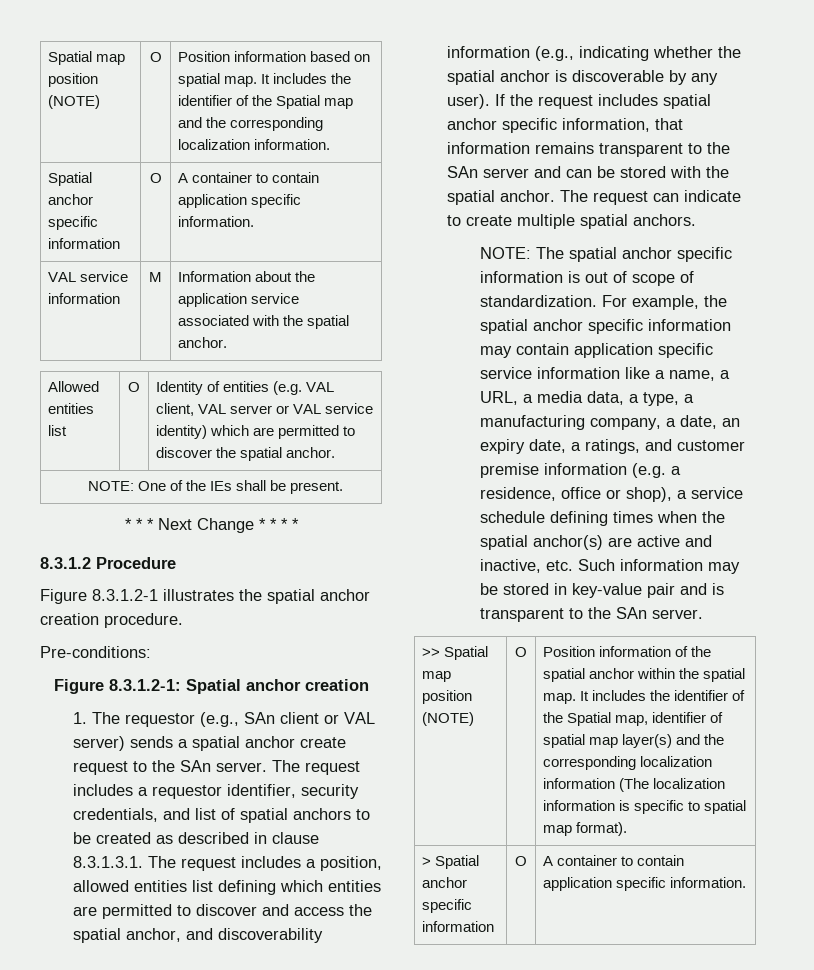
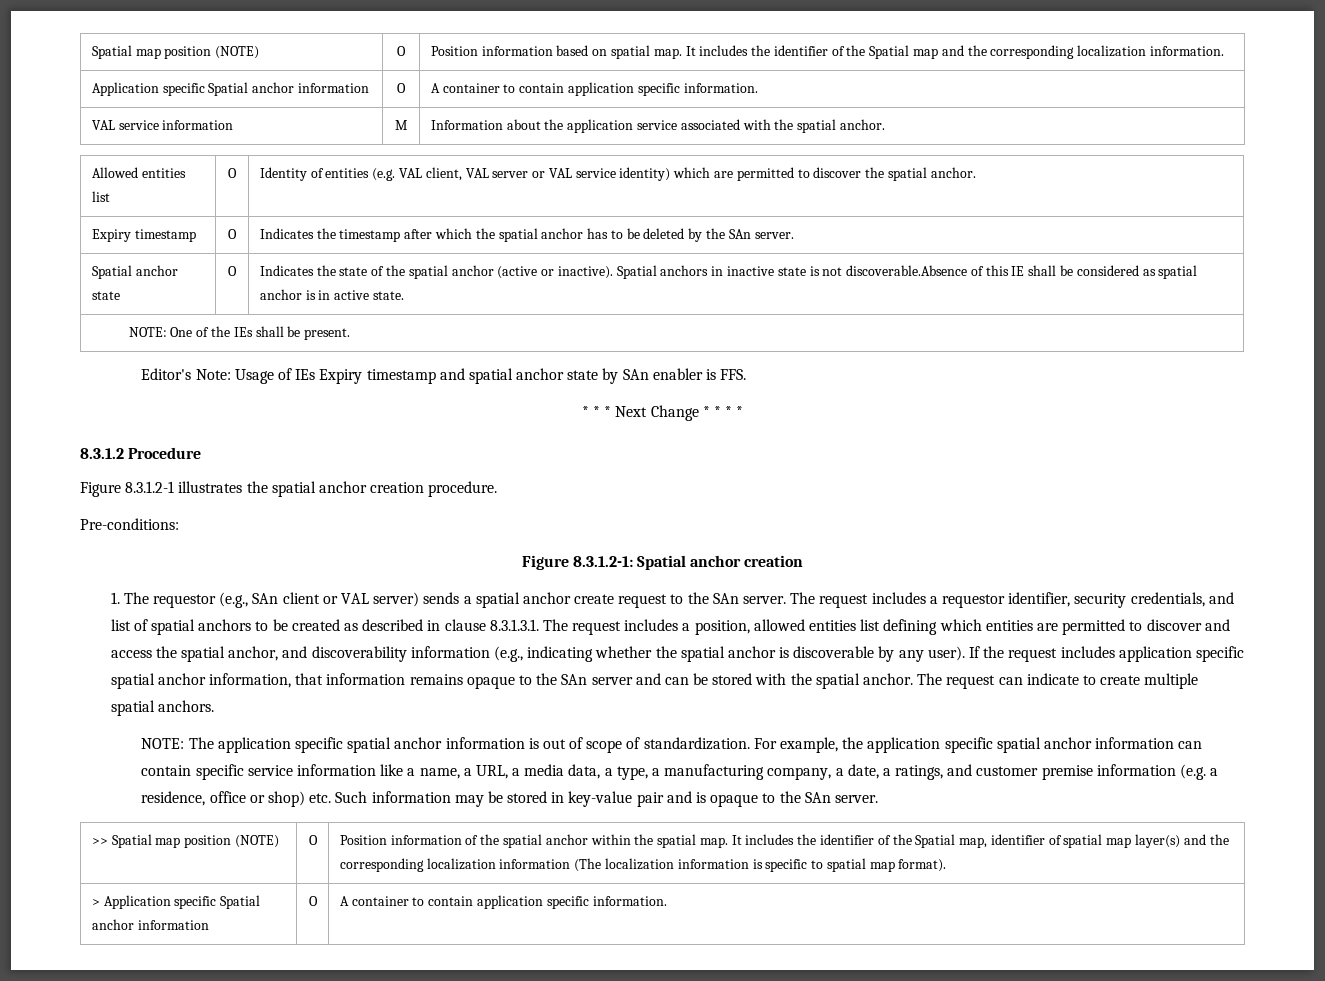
  Spatial map position (NOTE) | O | Position information based on spatial map. It includes the identifier of the Spatial map and the corresponding localization information.
- Spatial anchor specific information | O | A container to contain application specific information.
+ Application specific Spatial anchor information | O | A container to contain application specific information.
+ Expiry timestamp | O | Indicates the timestamp after which the spatial anchor has to be deleted by the SAn server.
+ Spatial anchor state | O | Indicates the state of the spatial anchor (active or inactive). Spatial anchors in inactive state is not discoverable.Absence of this IE shall be considered as spatial anchor is in active state.
+ Editor's Note: Usage of IEs Expiry timestamp and spatial anchor state by SAn enabler is FFS.
- If the request includes spatial anchor specific information, that information remains transparent to the SAn server and can be stored with the spatial anchor.
+ If the request includes application specific spatial anchor information, that information remains opaque to the SAn server and can be stored with the spatial anchor.
- NOTE: The spatial anchor specific information is out of scope of standardization.
+ NOTE: The application specific spatial anchor information is out of scope of standardization.
- For example, the spatial anchor specific information may contain application specific service information like a name, a URL, a media data, a type, a manufacturing company, a date, an expiry date, a ratings, and customer premise information (e.g. a residence, office or shop), a service schedule defining times when the spatial anchor(s) are active and inactive, etc. Such information may be stored in key-value pair and is transparent to the SAn server.
+ For example, the application specific spatial anchor information can contain specific service information like a name, a URL, a media data, a type, a manufacturing company, a date, a ratings, and customer premise information (e.g. a residence, office or shop) etc. Such information may be stored in key-value pair and is opaque to the SAn server.
- > Spatial anchor specific information | O | A container to contain application specific information.
+ > Application specific Spatial anchor information | O | A container to contain application specific information.

